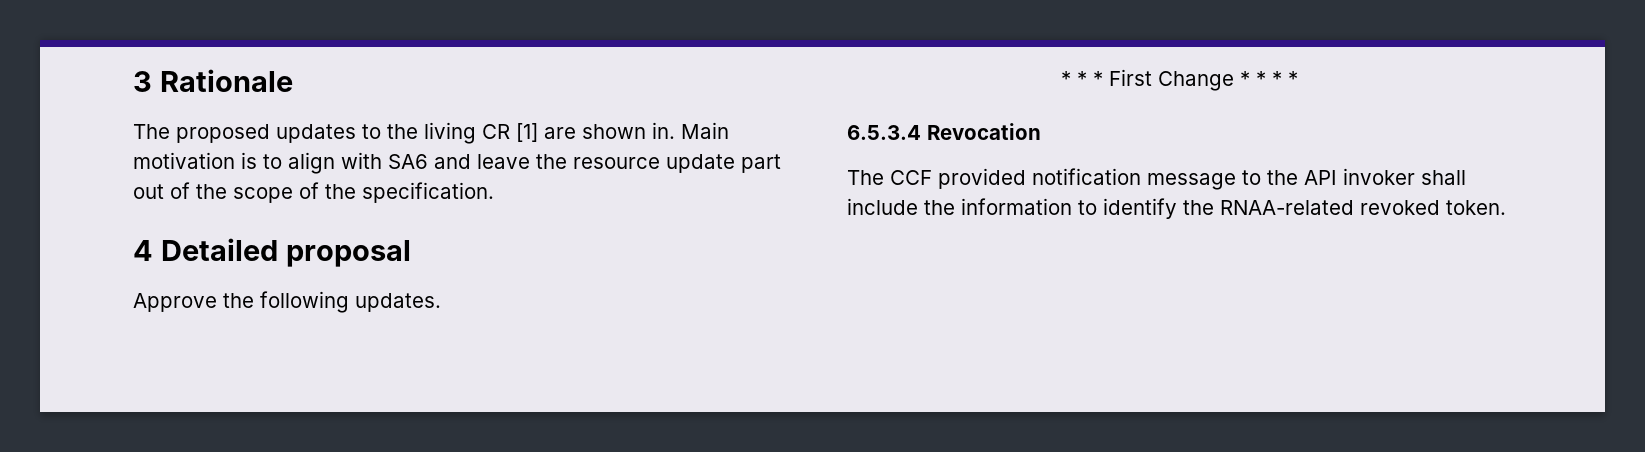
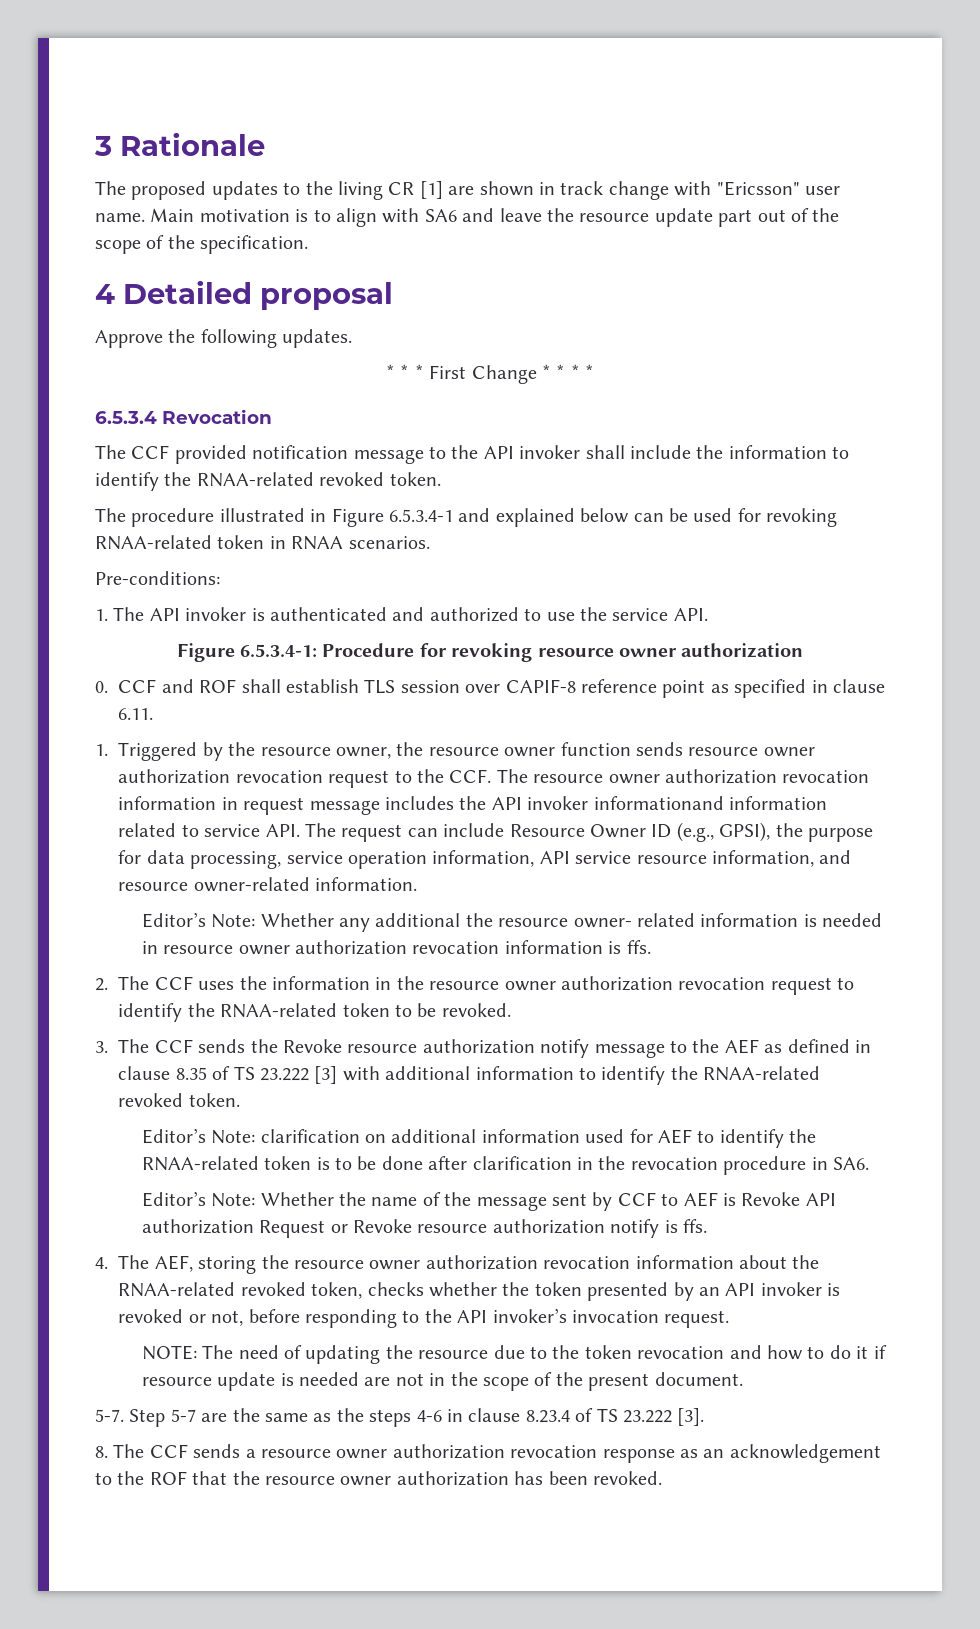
- The proposed updates to the living CR [1] are shown in.
+ The proposed updates to the living CR [1] are shown in track change with "Ericsson" user name.
+ The procedure illustrated in Figure 6.5.3.4-1 and explained below can be used for revoking RNAA-related token in RNAA scenarios.
+ Pre-conditions:
+ 1. The API invoker is authenticated and authorized to use the service API.
+ Figure 6.5.3.4-1: Procedure for revoking resource owner authorization
+ 0. CCF and ROF shall establish TLS session over CAPIF-8 reference point as specified in clause 6.11.
+ 1. Triggered by the resource owner, the resource owner function sends resource owner authorization revocation request to the CCF. The resource owner authorization revocation information in request message includes the API invoker informationand information related to service API. The request can include Resource Owner ID (e.g., GPSI), the purpose for data processing, service operation information, API service resource information, and resource owner-related information.
+ Editor’s Note: Whether any additional the resource owner- related information is needed in resource owner authorization revocation information is ffs.
+ 2. The CCF uses the information in the resource owner authorization revocation request to identify the RNAA-related token to be revoked.
+ 3. The CCF sends the Revoke resource authorization notify message to the AEF as defined in clause 8.35 of TS 23.222 [3] with additional information to identify the RNAA-related revoked token.
+ Editor’s Note: clarification on additional information used for AEF to identify the RNAA-related token is to be done after clarification in the revocation procedure in SA6.
+ Editor’s Note: Whether the name of the message sent by CCF to AEF is Revoke API authorization Request or Revoke resource authorization notify is ffs.
+ 4. The AEF, storing the resource owner authorization revocation information about the RNAA-related revoked token, checks whether the token presented by an API invoker is revoked or not, before responding to the API invoker’s invocation request.
+ NOTE: The need of updating the resource due to the token revocation and how to do it if resource update is needed are not in the scope of the present document.
+ 5-7. Step 5-7 are the same as the steps 4-6 in clause 8.23.4 of TS 23.222 [3].
+ 8. The CCF sends a resource owner authorization revocation response as an acknowledgement to the ROF that the resource owner authorization has been revoked.

